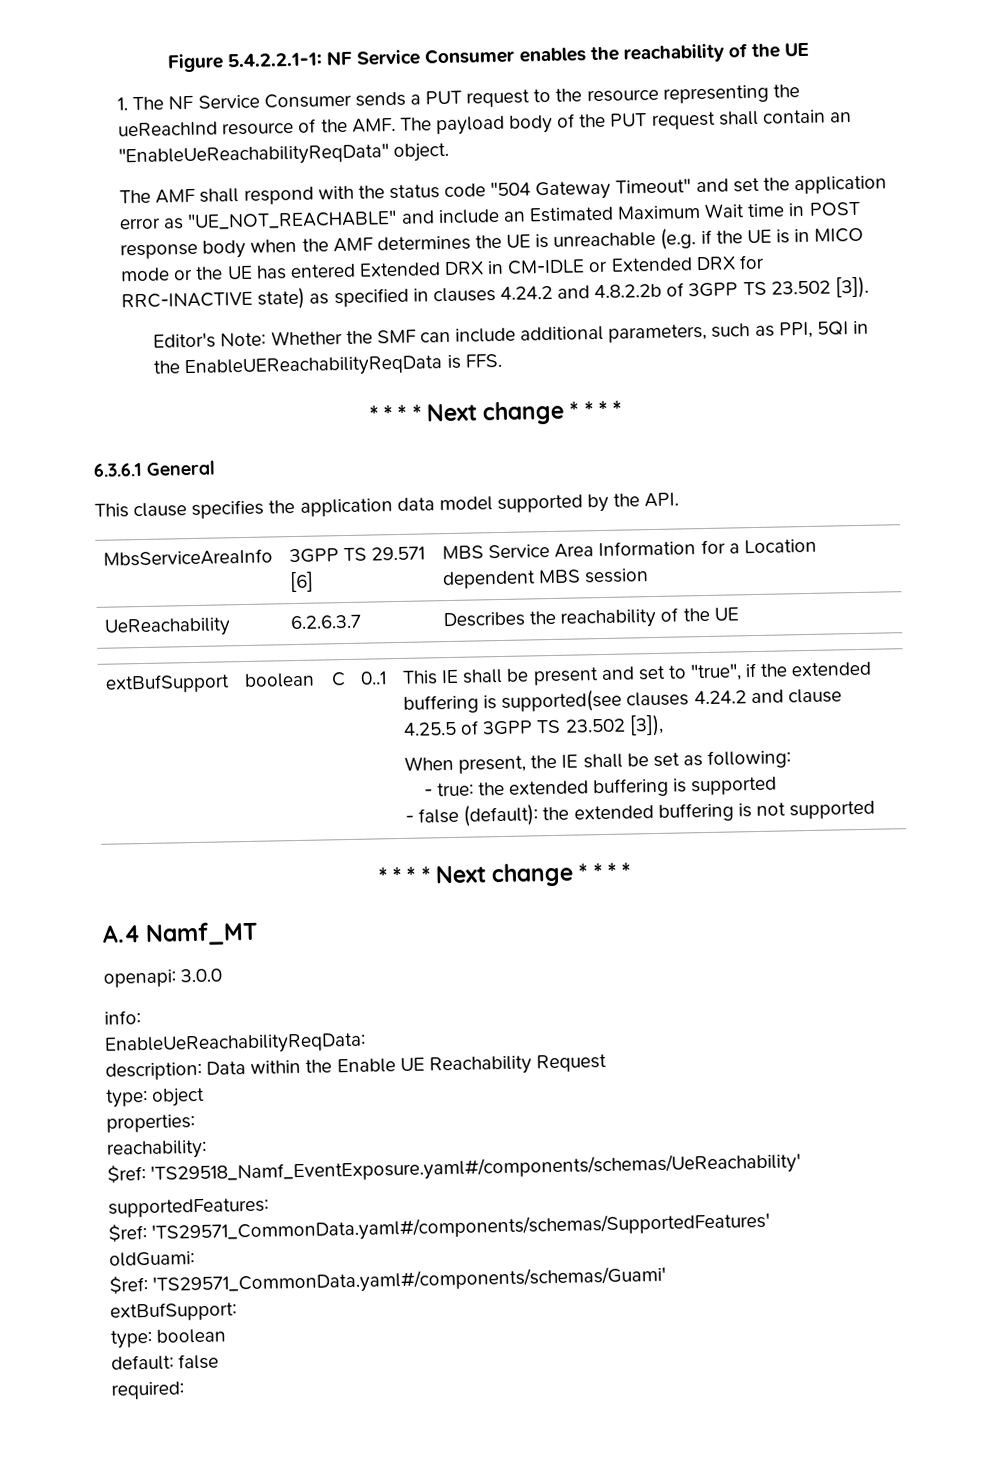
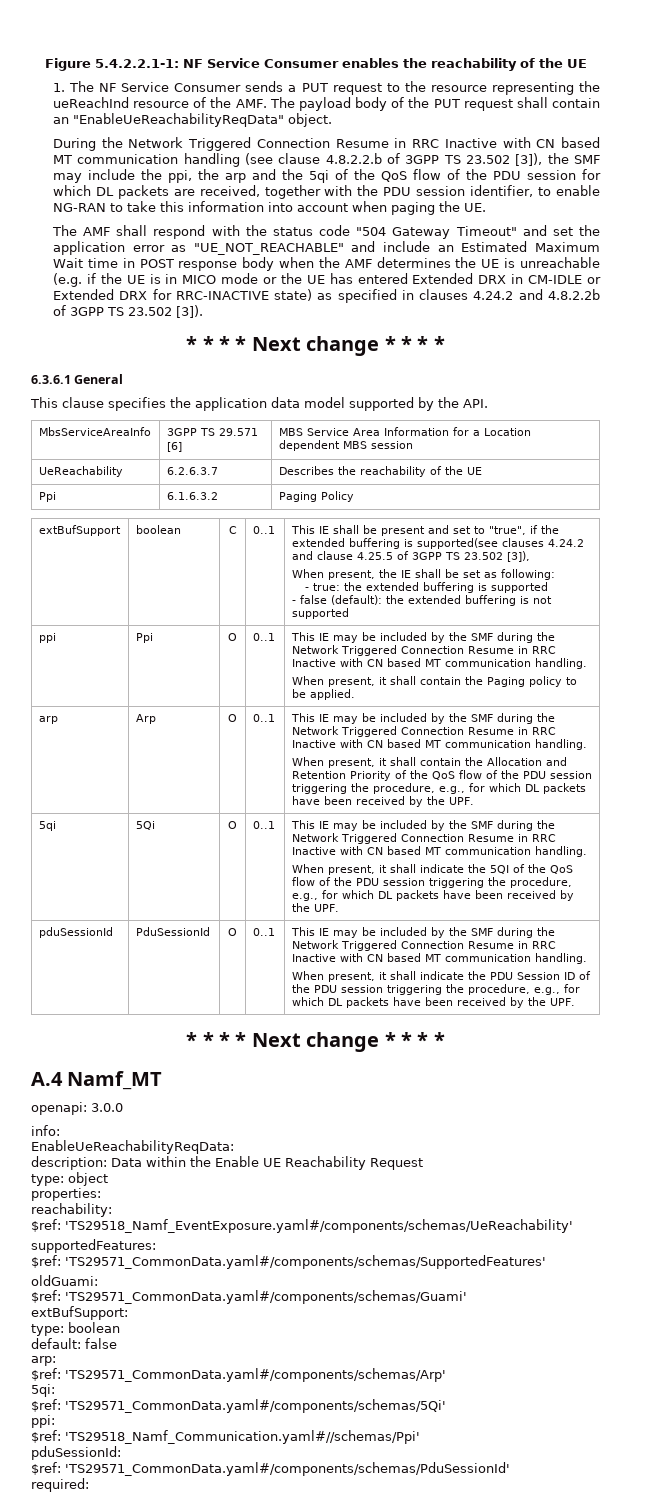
+ During the Network Triggered Connection Resume in RRC Inactive with CN based MT communication handling (see clause 4.8.2.2.b of 3GPP TS 23.502 [3]), the SMF may include the ppi, the arp and the 5qi of the QoS flow of the PDU session for which DL packets are received, together with the PDU session identifier, to enable NG-RAN to take this information into account when paging the UE.
- Editor's Note: Whether the SMF can include additional parameters, such as PPI, 5QI in the EnableUEReachabilityReqData is FFS.
+ Ppi | 6.1.6.3.2 | Paging Policy
+ ppi | Ppi | O | 0..1 | This IE may be included by the SMF during the Network Triggered Connection Resume in RRC Inactive with CN based MT communication handling.
+ When present, it shall contain the Paging policy to be applied.
+ arp | Arp | O | 0..1 | This IE may be included by the SMF during the Network Triggered Connection Resume in RRC Inactive with CN based MT communication handling.
+ When present, it shall contain the Allocation and Retention Priority of the QoS flow of the PDU session triggering the procedure, e.g., for which DL packets have been received by the UPF.
+ 5qi | 5Qi | O | 0..1 | This IE may be included by the SMF during the Network Triggered Connection Resume in RRC Inactive with CN based MT communication handling.
+ When present, it shall indicate the 5QI of the QoS flow of the PDU session triggering the procedure, e.g., for which DL packets have been received by the UPF.
+ pduSessionId | PduSessionId | O | 0..1 | This IE may be included by the SMF during the Network Triggered Connection Resume in RRC Inactive with CN based MT communication handling.
+ When present, it shall indicate the PDU Session ID of the PDU session triggering the procedure, e.g., for which DL packets have been received by the UPF.
+ arp:
+ $ref: 'TS29571_CommonData.yaml#/components/schemas/Arp'
+ 5qi:
+ $ref: 'TS29571_CommonData.yaml#/components/schemas/5Qi'
+ ppi:
+ $ref: 'TS29518_Namf_Communication.yaml#//schemas/Ppi'
+ pduSessionId:
+ $ref: 'TS29571_CommonData.yaml#/components/schemas/PduSessionId'

